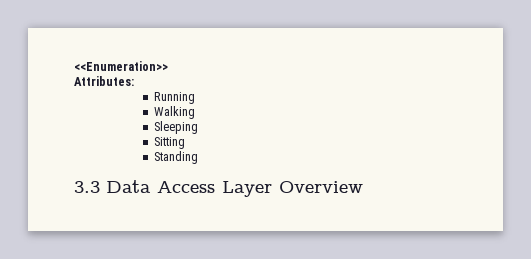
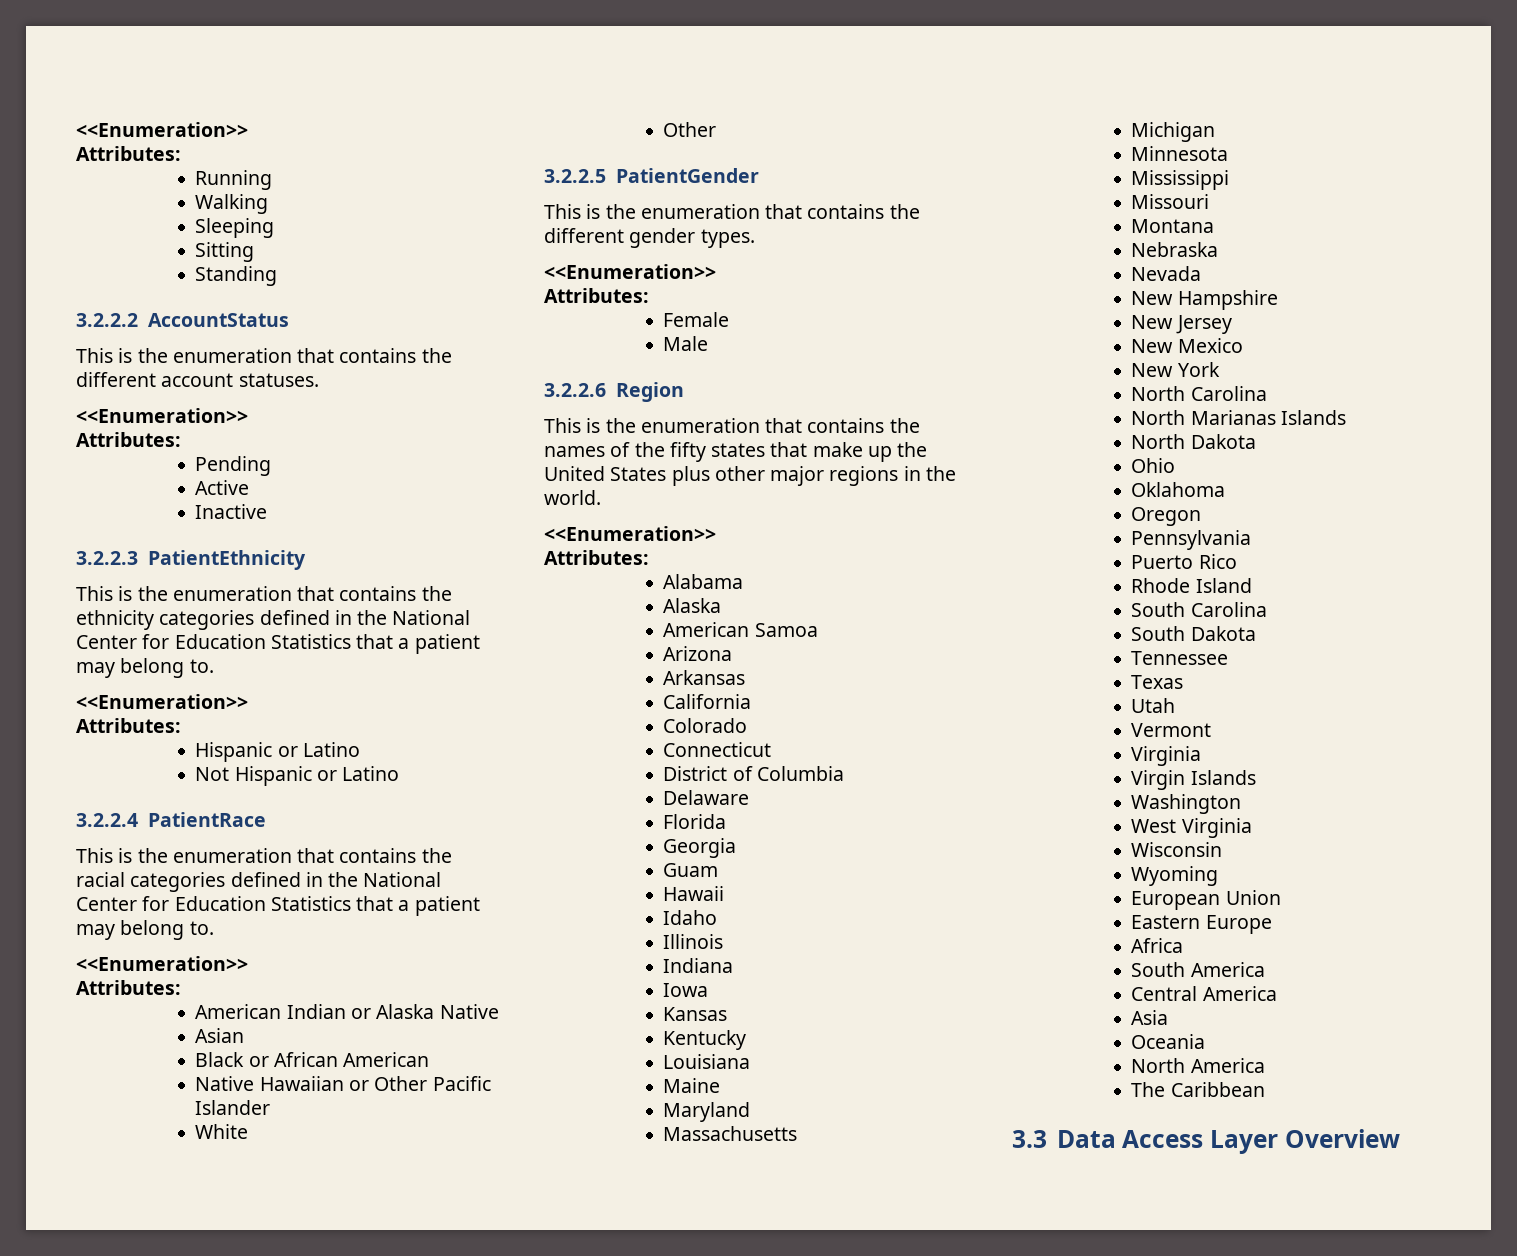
+ 3.2.2.2 AccountStatus
+ This is the enumeration that contains the different account statuses.
+ <<Enumeration>>
+ Attributes:
+ Pending
+ Active
+ Inactive
+ 3.2.2.3 PatientEthnicity
+ This is the enumeration that contains the ethnicity categories defined in the National Center for Education Statistics that a patient may belong to.
+ <<Enumeration>>
+ Attributes:
+ Hispanic or Latino
+ Not Hispanic or Latino
+ 3.2.2.4 PatientRace
+ This is the enumeration that contains the racial categories defined in the National Center for Education Statistics that a patient may belong to.
+ <<Enumeration>>
+ Attributes:
+ American Indian or Alaska Native
+ Asian
+ Black or African American
+ Native Hawaiian or Other Pacific Islander
+ White
+ Other
+ 3.2.2.5 PatientGender
+ This is the enumeration that contains the different gender types.
+ <<Enumeration>>
+ Attributes:
+ Female
+ Male
+ 3.2.2.6 Region
+ This is the enumeration that contains the names of the fifty states that make up the United States plus other major regions in the world.
+ <<Enumeration>>
+ Attributes:
+ Alabama
+ Alaska
+ American Samoa
+ Arizona
+ Arkansas
+ California
+ Colorado
+ Connecticut
+ District of Columbia
+ Delaware
+ Florida
+ Georgia
+ Guam
+ Hawaii
+ Idaho
+ Illinois
+ Indiana
+ Iowa
+ Kansas
+ Kentucky
+ Louisiana
+ Maine
+ Maryland
+ Massachusetts
+ Michigan
+ Minnesota
+ Mississippi
+ Missouri
+ Montana
+ Nebraska
+ Nevada
+ New Hampshire
+ New Jersey
+ New Mexico
+ New York
+ North Carolina
+ North Marianas Islands
+ North Dakota
+ Ohio
+ Oklahoma
+ Oregon
+ Pennsylvania
+ Puerto Rico
+ Rhode Island
+ South Carolina
+ South Dakota
+ Tennessee
+ Texas
+ Utah
+ Vermont
+ Virginia
+ Virgin Islands
+ Washington
+ West Virginia
+ Wisconsin
+ Wyoming
+ European Union
+ Eastern Europe
+ Africa
+ South America
+ Central America
+ Asia
+ Oceania
+ North America
+ The Caribbean

